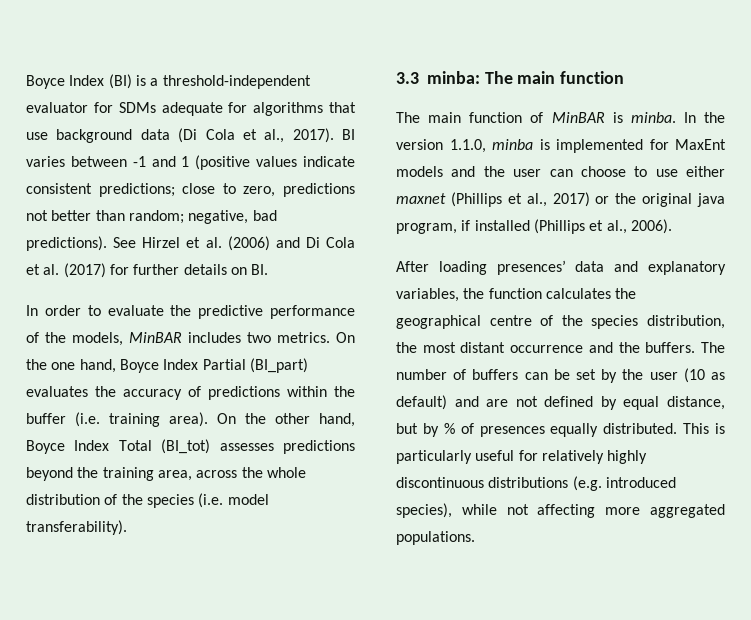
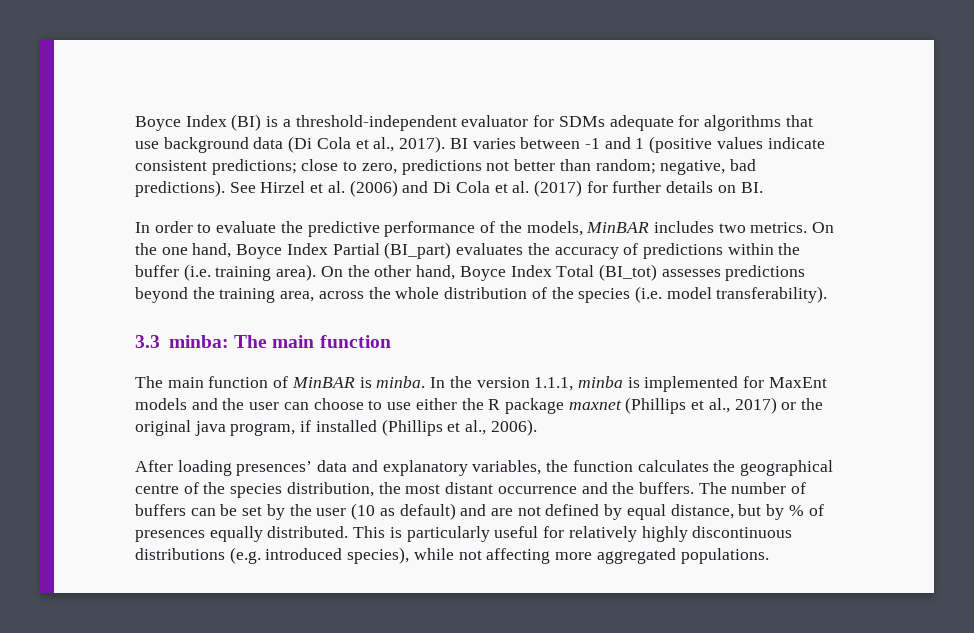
- In the version 1.1.0, minba is implemented for MaxEnt models and the user can choose to use either maxnet (Phillips et al., 2017) or the original java program, if installed (Phillips et al., 2006).
+ In the version 1.1.1, minba is implemented for MaxEnt models and the user can choose to use either the R package maxnet (Phillips et al., 2017) or the original java program, if installed (Phillips et al., 2006).

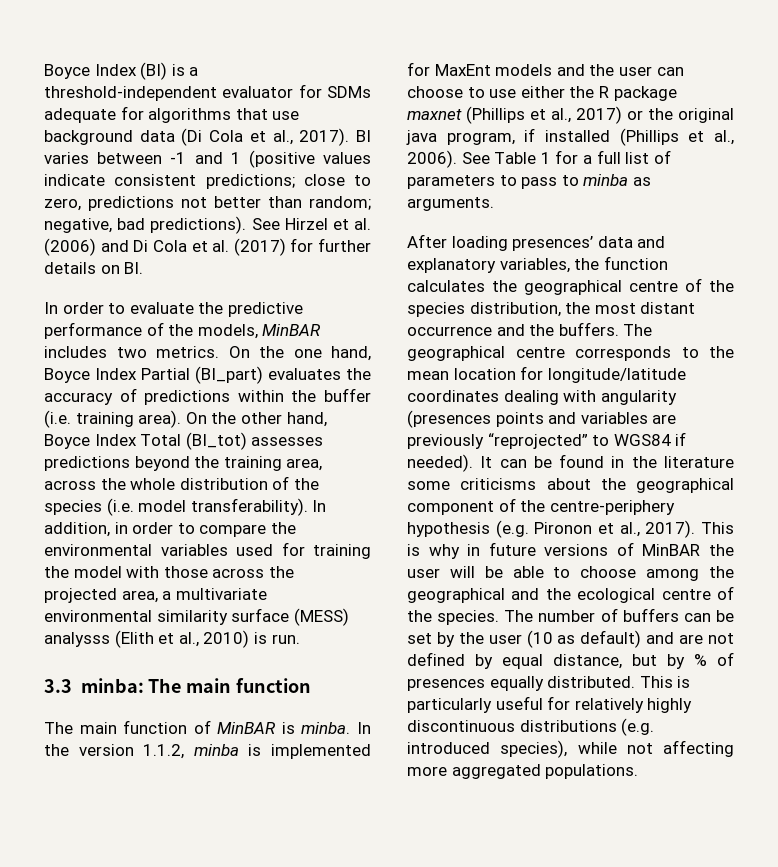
+ In addition, in order to compare the environmental variables used for training the model with those across the projected area, a multivariate environmental similarity surface (MESS) analysss (Elith et al., 2010) is run.
- In the version 1.1.1, minba is implemented for MaxEnt models and the user can choose to use either the R package maxnet (Phillips et al., 2017) or the original java program, if installed (Phillips et al., 2006).
+ In the version 1.1.2, minba is implemented for MaxEnt models and the user can choose to use either the R package maxnet (Phillips et al., 2017) or the original java program, if installed (Phillips et al., 2006). See Table 1 for a full list of parameters to pass to minba as arguments.
- The number of buffers can be set by the user (10 as default) and are not defined by equal distance, but by % of presences equally distributed.
+ The geographical centre corresponds to the mean location for longitude/latitude coordinates dealing with angularity (presences points and variables are previously “reprojected” to WGS84 if needed). It can be found in the literature some criticisms about the geographical component of the centre-periphery hypothesis (e.g. Pironon et al., 2017). This is why in future versions of MinBAR the user will be able to choose among the geographical and the ecological centre of the species. The number of buffers can be set by the user (10 as default) and are not defined by equal distance, but by % of presences equally distributed.

